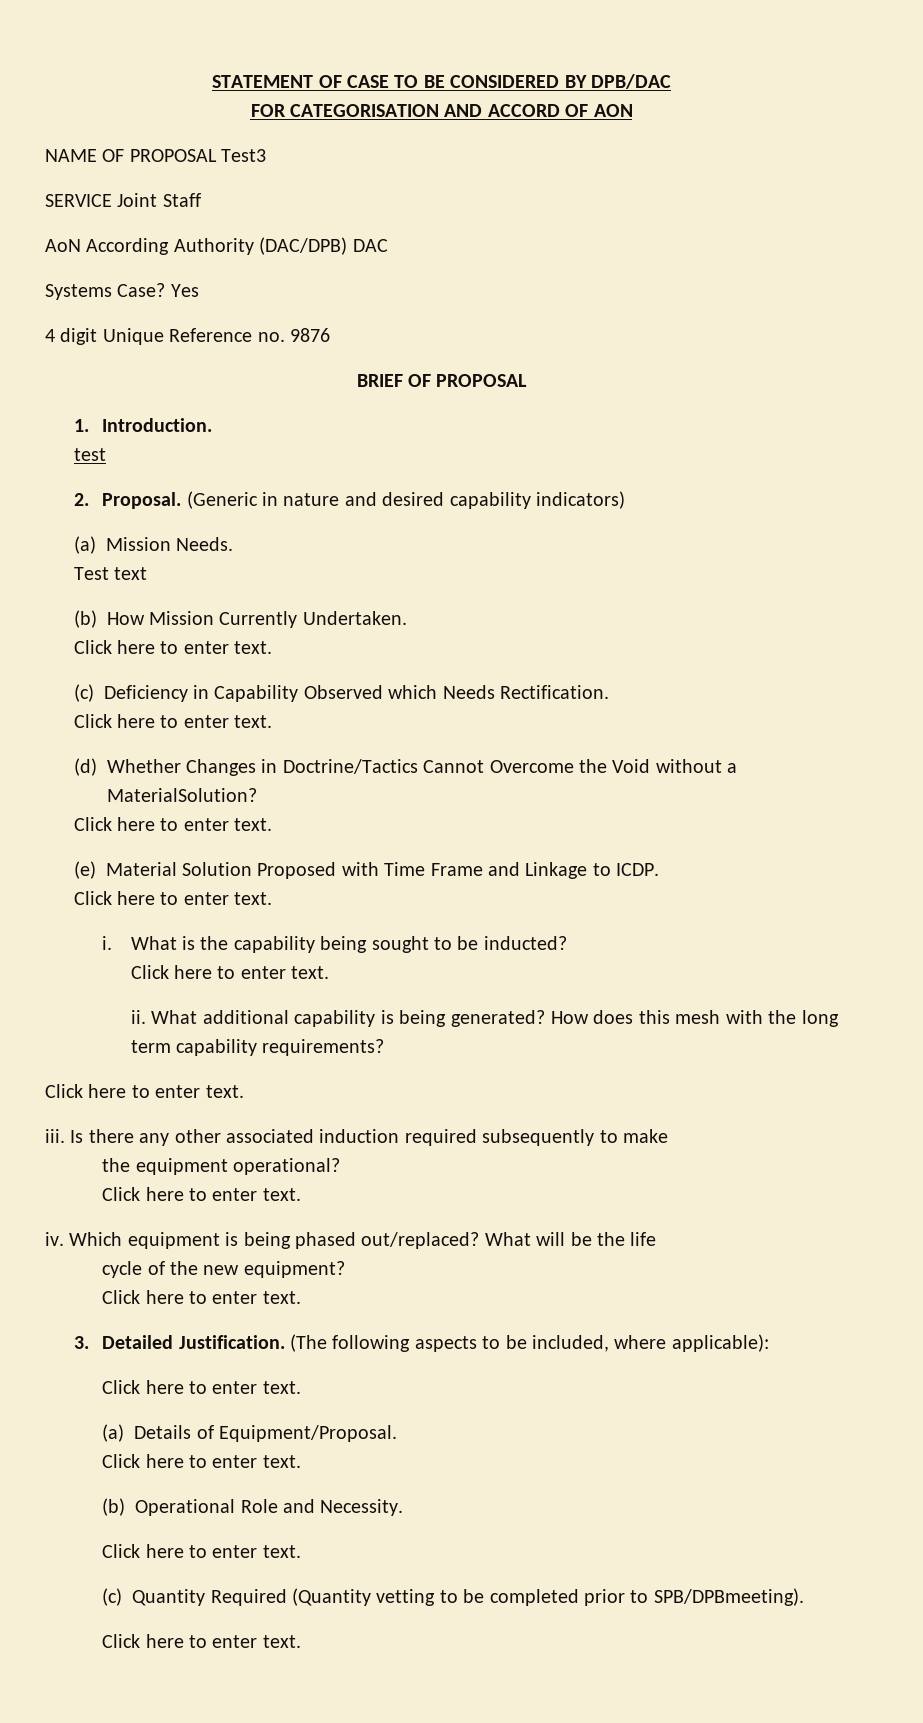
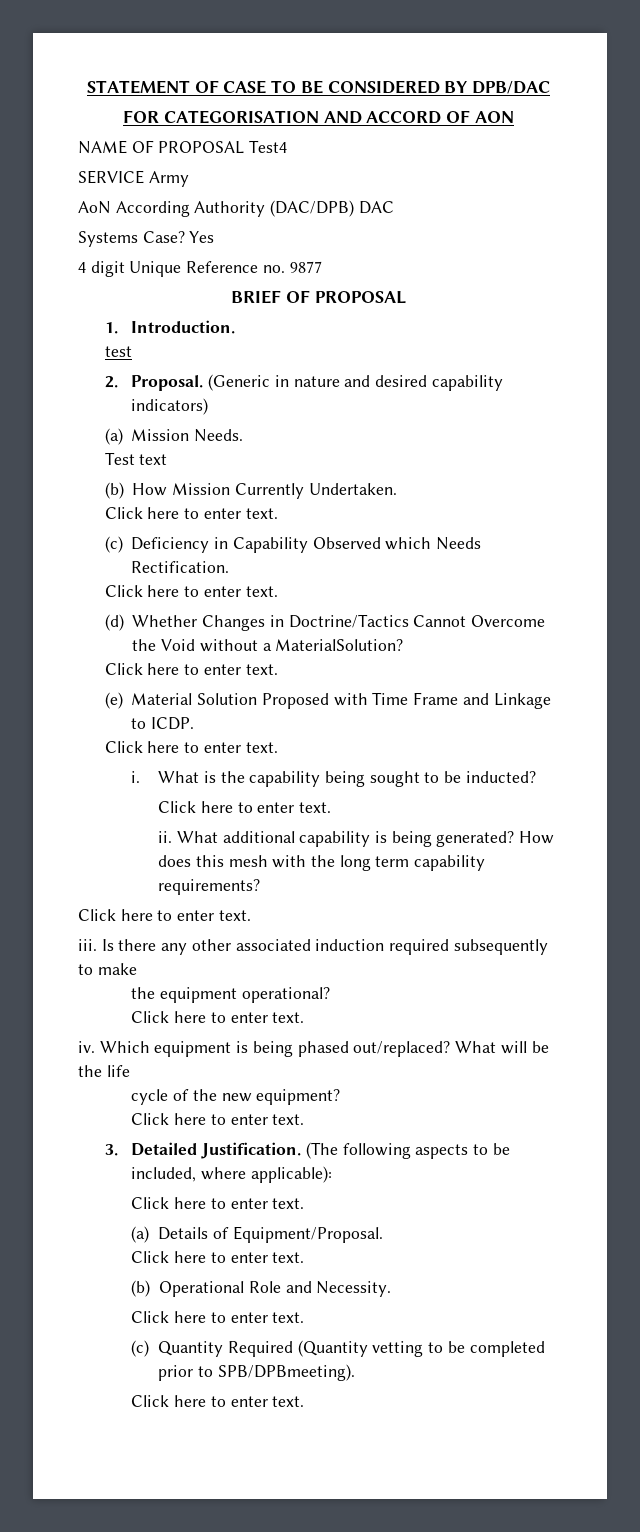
- NAME OF PROPOSAL Test3
+ NAME OF PROPOSAL Test4
- SERVICE Joint Staff
+ SERVICE Army
- 4 digit Unique Reference no. 9876
+ 4 digit Unique Reference no. 9877

